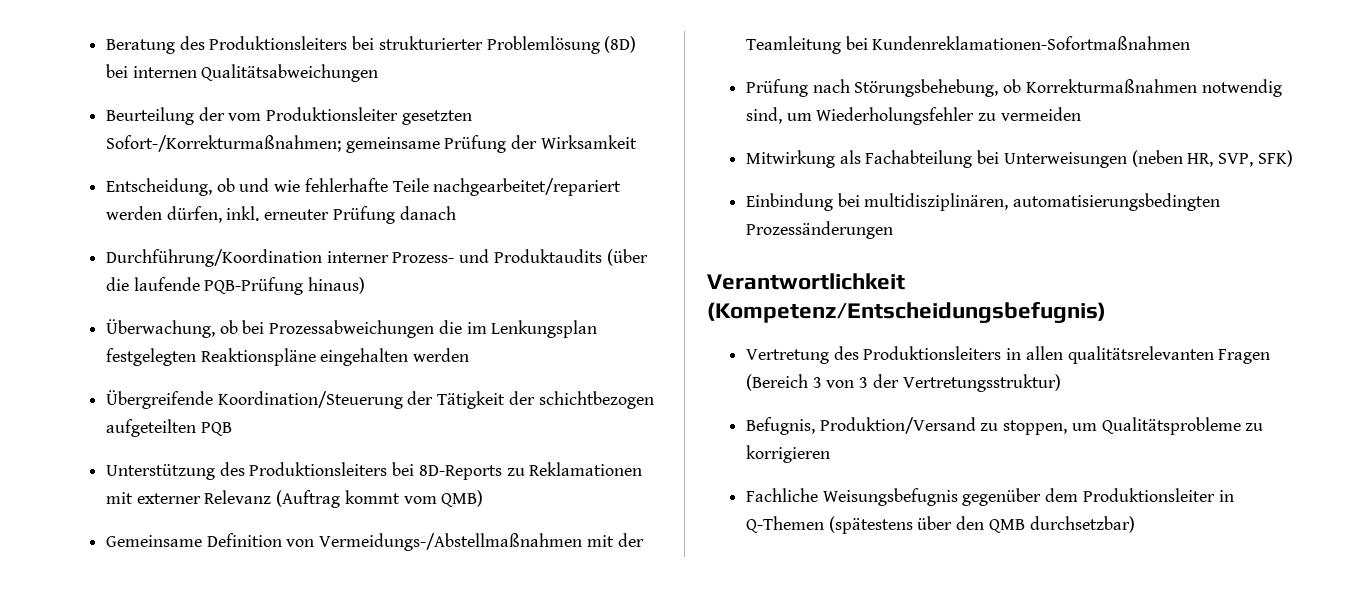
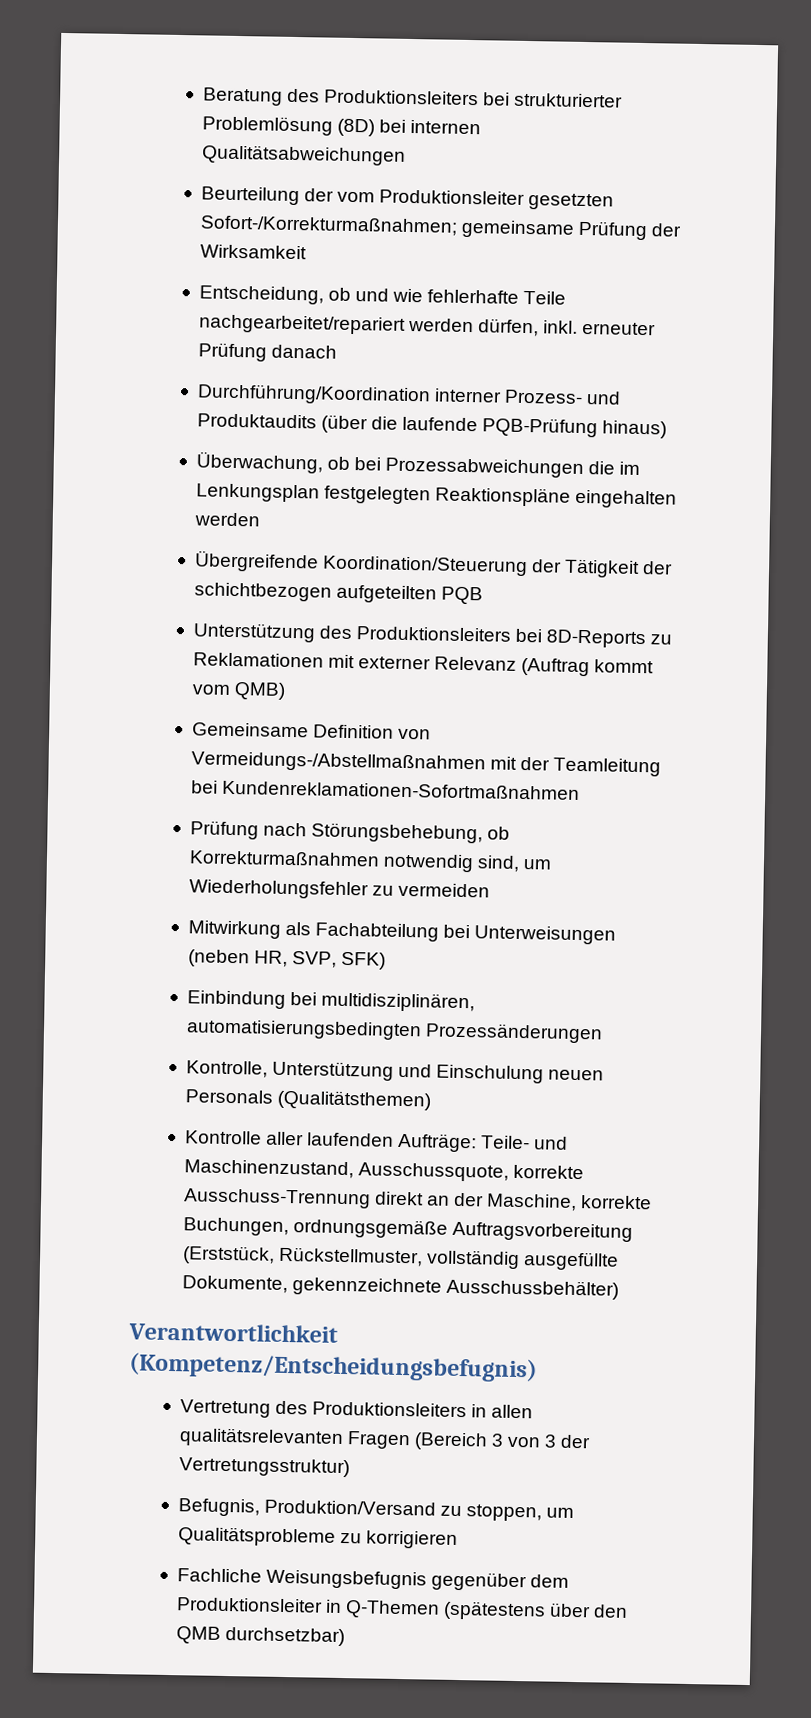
+ Kontrolle, Unterstützung und Einschulung neuen Personals (Qualitätsthemen)
+ Kontrolle aller laufenden Aufträge: Teile- und Maschinenzustand, Ausschussquote, korrekte Ausschuss-Trennung direkt an der Maschine, korrekte Buchungen, ordnungsgemäße Auftragsvorbereitung (Erststück, Rückstellmuster, vollständig ausgefüllte Dokumente, gekennzeichnete Ausschussbehälter)

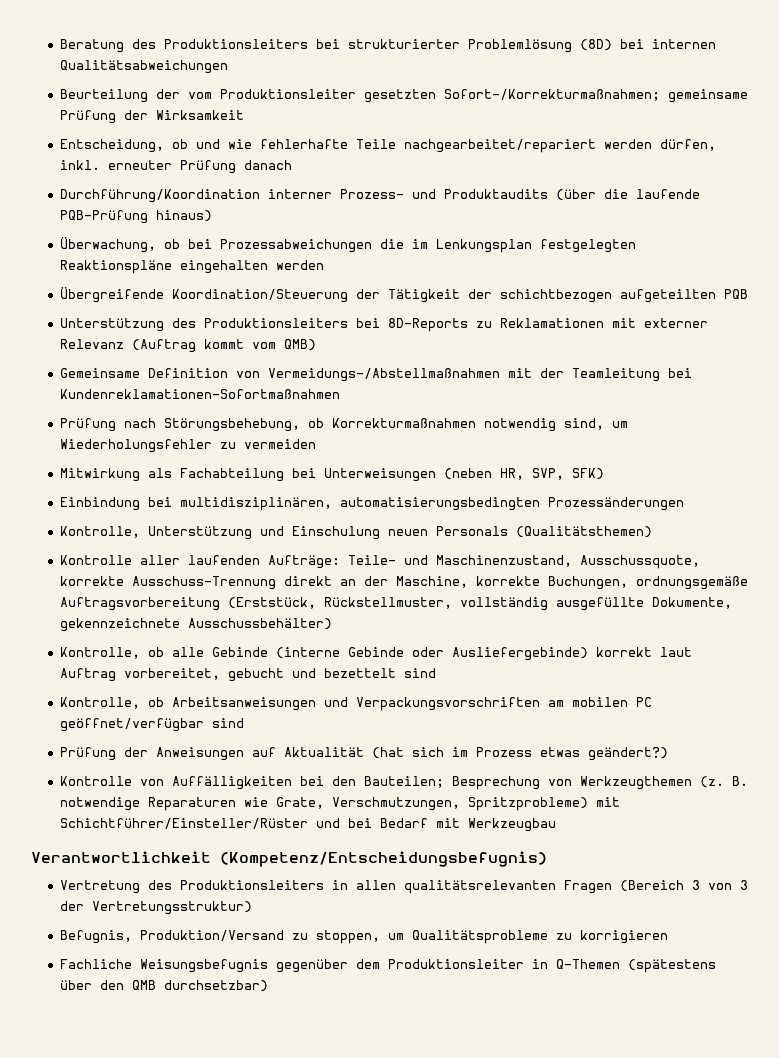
+ Kontrolle, ob alle Gebinde (interne Gebinde oder Ausliefergebinde) korrekt laut Auftrag vorbereitet, gebucht und bezettelt sind
+ Kontrolle, ob Arbeitsanweisungen und Verpackungsvorschriften am mobilen PC geöffnet/verfügbar sind
+ Prüfung der Anweisungen auf Aktualität (hat sich im Prozess etwas geändert?)
+ Kontrolle von Auffälligkeiten bei den Bauteilen; Besprechung von Werkzeugthemen (z. B. notwendige Reparaturen wie Grate, Verschmutzungen, Spritzprobleme) mit Schichtführer/Einsteller/Rüster und bei Bedarf mit Werkzeugbau

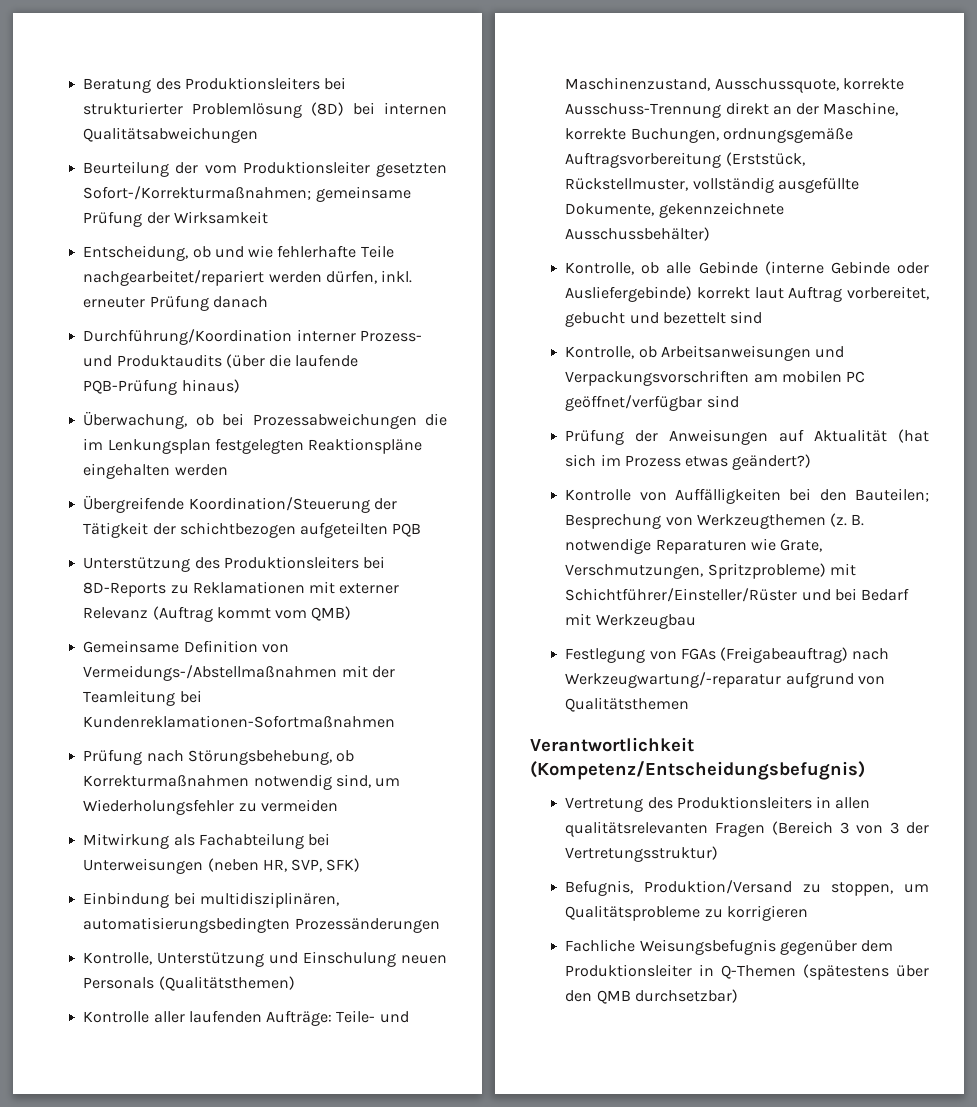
+ Festlegung von FGAs (Freigabeauftrag) nach Werkzeugwartung/-reparatur aufgrund von Qualitätsthemen

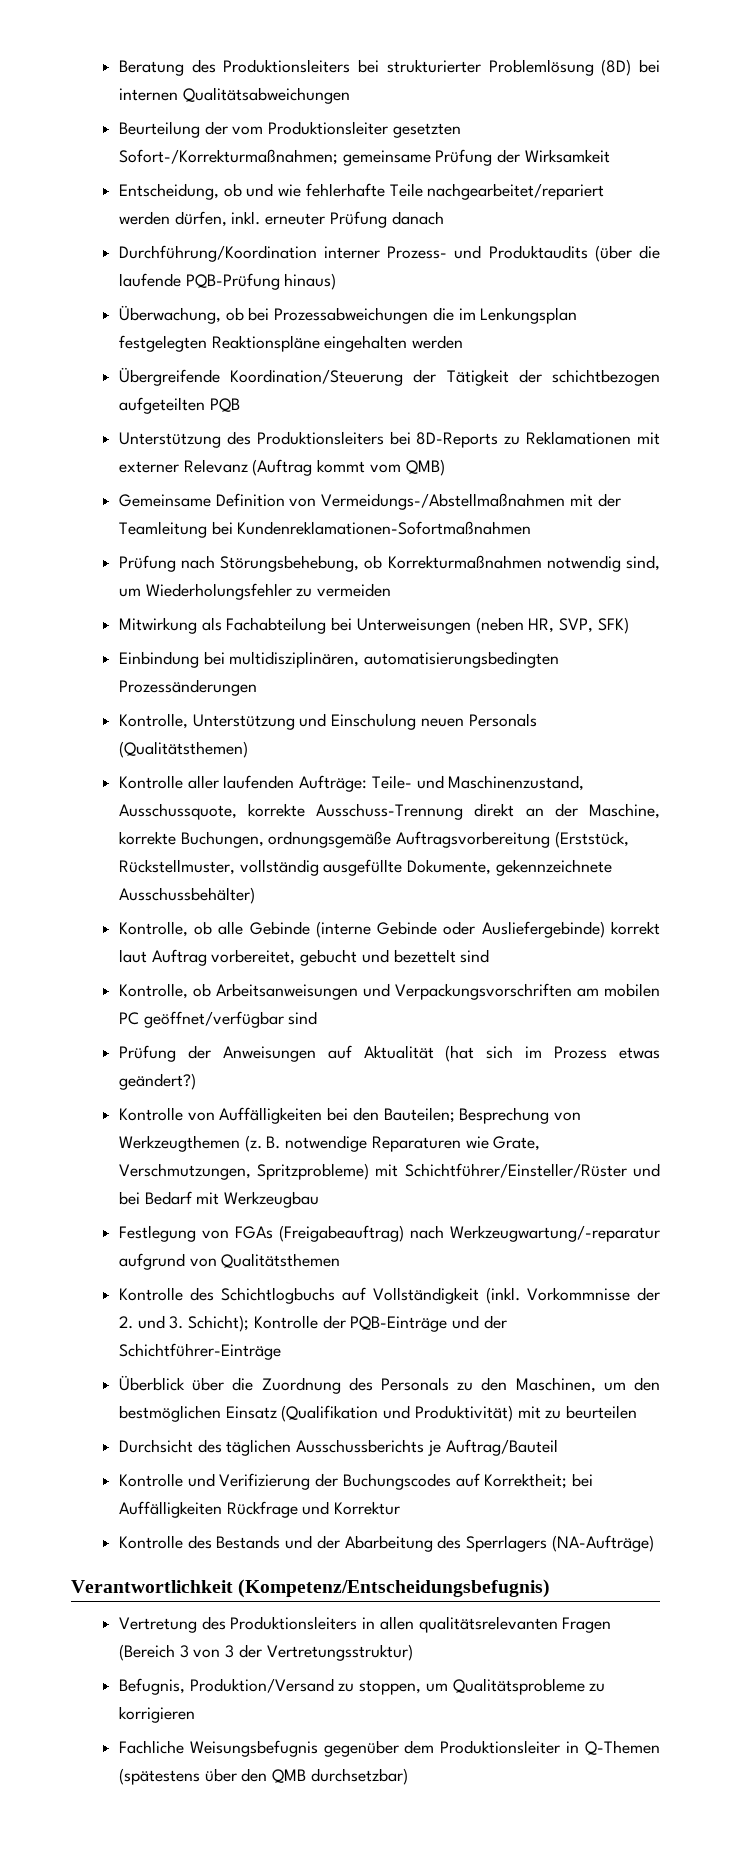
+ Kontrolle des Schichtlogbuchs auf Vollständigkeit (inkl. Vorkommnisse der 2. und 3. Schicht); Kontrolle der PQB-Einträge und der Schichtführer-Einträge
+ Überblick über die Zuordnung des Personals zu den Maschinen, um den bestmöglichen Einsatz (Qualifikation und Produktivität) mit zu beurteilen
+ Durchsicht des täglichen Ausschussberichts je Auftrag/Bauteil
+ Kontrolle und Verifizierung der Buchungscodes auf Korrektheit; bei Auffälligkeiten Rückfrage und Korrektur
+ Kontrolle des Bestands und der Abarbeitung des Sperrlagers (NA-Aufträge)

